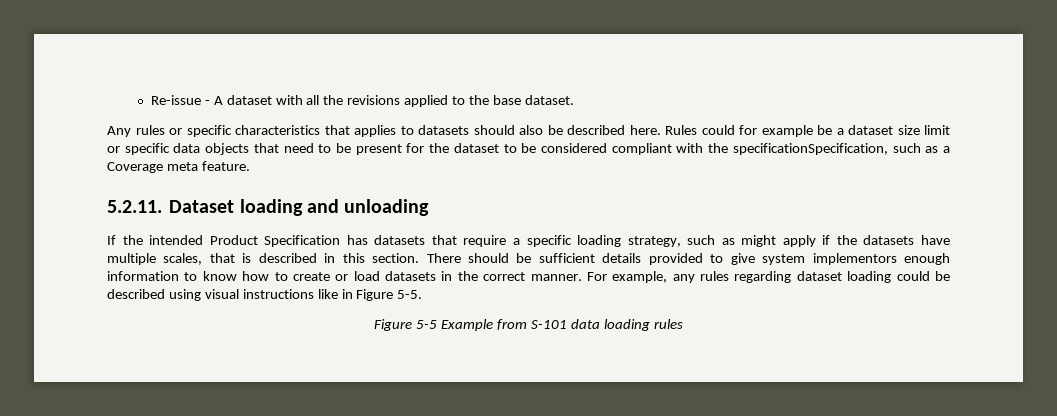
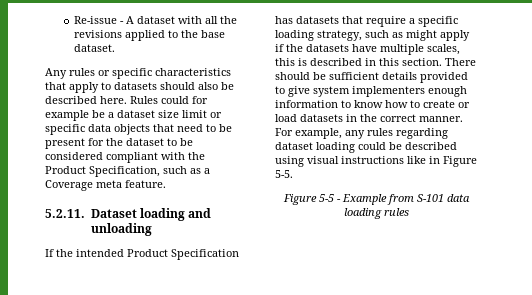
- Any rules or specific characteristics that applies to datasets should also be described here.
+ Any rules or specific characteristics that apply to datasets should also be described here.
- Rules could for example be a dataset size limit or specific data objects that need to be present for the dataset to be considered compliant with the specificationSpecification, such as a Coverage meta feature.
+ Rules could for example be a dataset size limit or specific data objects that need to be present for the dataset to be considered compliant with the Product Specification, such as a Coverage meta feature.
- If the intended Product Specification has datasets that require a specific loading strategy, such as might apply if the datasets have multiple scales, that is described in this section.
+ If the intended Product Specification has datasets that require a specific loading strategy, such as might apply if the datasets have multiple scales, this is described in this section.
- There should be sufficient details provided to give system implementors enough information to know how to create or load datasets in the correct manner.
+ There should be sufficient details provided to give system implementers enough information to know how to create or load datasets in the correct manner.
- Figure 5-5 Example from S-101 data loading rules
+ Figure 5-5 - Example from S-101 data loading rules

